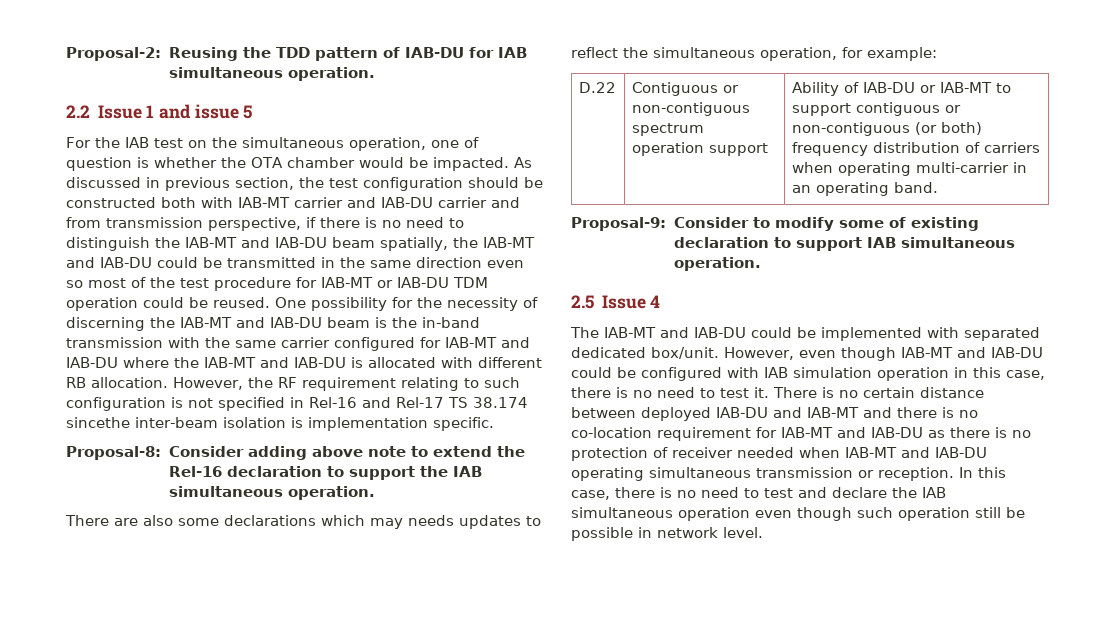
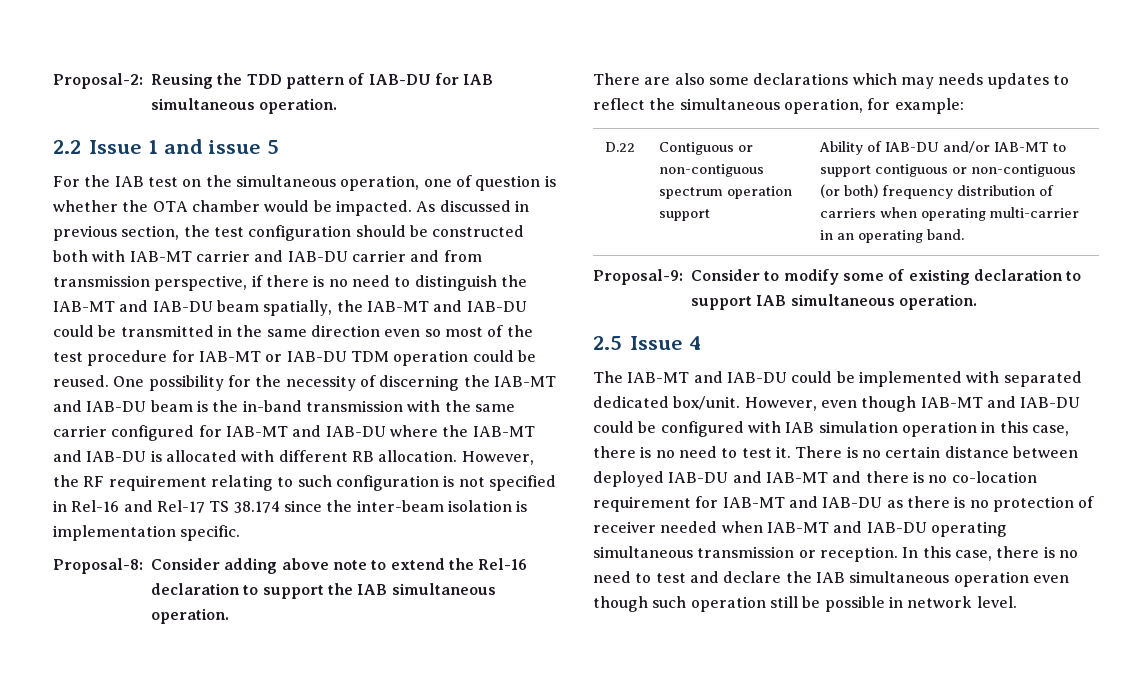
- However, the RF requirement relating to such configuration is not specified in Rel-16 and Rel-17 TS 38.174 sincethe inter-beam isolation is implementation specific.
+ However, the RF requirement relating to such configuration is not specified in Rel-16 and Rel-17 TS 38.174 since the inter-beam isolation is implementation specific.
- D.22 | Contiguous or non-contiguous spectrum operation support | Ability of IAB-DU or IAB-MT to support contiguous or non-contiguous (or both) frequency distribution of carriers when operating multi-carrier in an operating band.
+ D.22 | Contiguous or non-contiguous spectrum operation support | Ability of IAB-DU and/or IAB-MT to support contiguous or non-contiguous (or both) frequency distribution of carriers when operating multi-carrier in an operating band.

